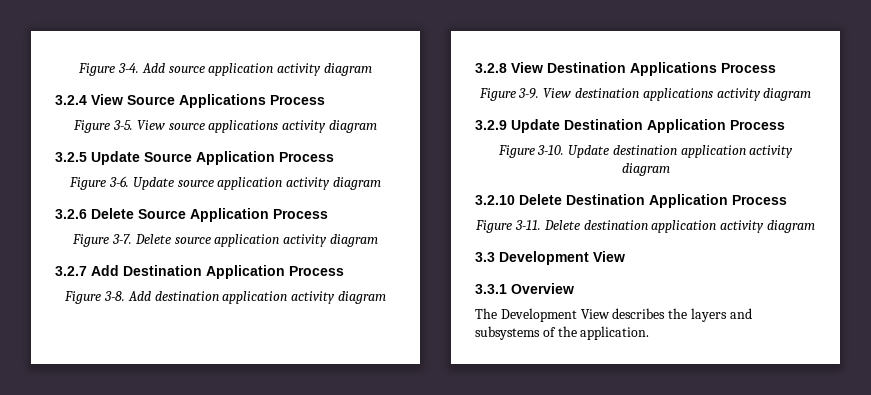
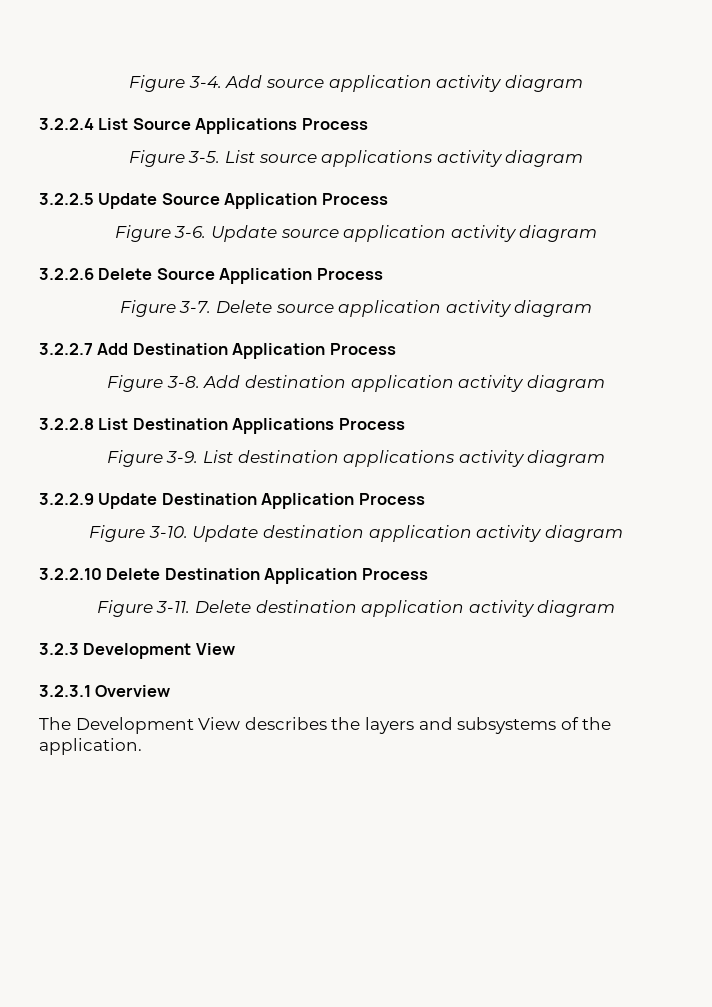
- 3.2.4 View Source Applications Process
+ 3.2.2.4 List Source Applications Process
- View source applications activity diagram
+ List source applications activity diagram
- 3.2.5 Update Source Application Process
+ 3.2.2.5 Update Source Application Process
- 3.2.6 Delete Source Application Process
+ 3.2.2.6 Delete Source Application Process
- 3.2.7 Add Destination Application Process
+ 3.2.2.7 Add Destination Application Process
- 3.2.8 View Destination Applications Process
+ 3.2.2.8 List Destination Applications Process
- View destination applications activity diagram
+ List destination applications activity diagram
- 3.2.9 Update Destination Application Process
+ 3.2.2.9 Update Destination Application Process
- 3.2.10 Delete Destination Application Process
+ 3.2.2.10 Delete Destination Application Process
- 3.3 Development View
+ 3.2.3 Development View
- 3.3.1 Overview
+ 3.2.3.1 Overview

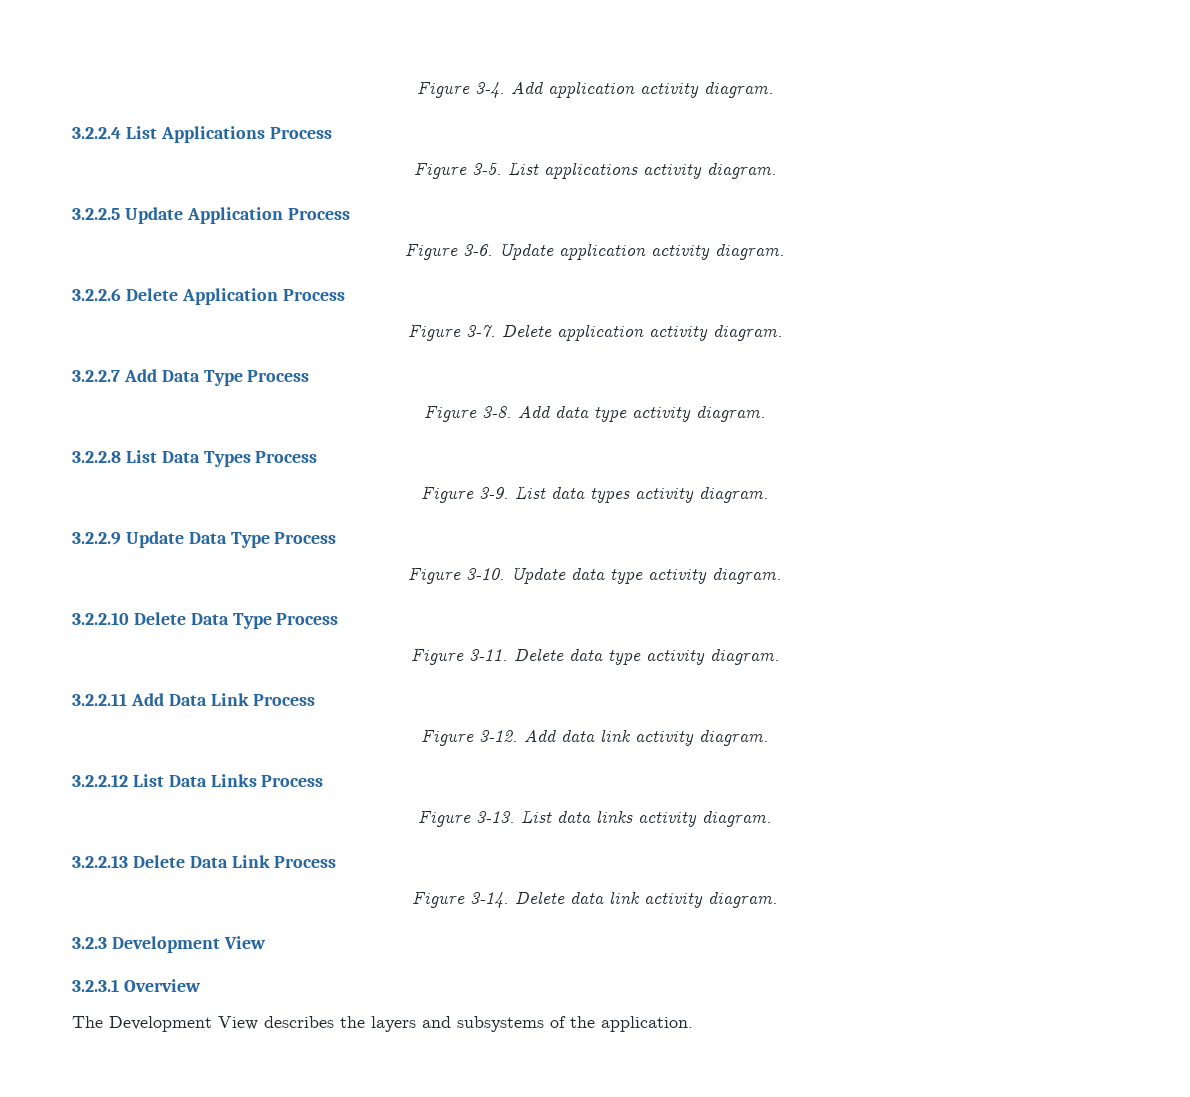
- Add source application activity diagram
+ Add application activity diagram.
- 3.2.2.4 List Source Applications Process
+ 3.2.2.4 List Applications Process
- List source applications activity diagram
+ List applications activity diagram.
- 3.2.2.5 Update Source Application Process
+ 3.2.2.5 Update Application Process
- Update source application activity diagram
+ Update application activity diagram.
- 3.2.2.6 Delete Source Application Process
+ 3.2.2.6 Delete Application Process
- Delete source application activity diagram
+ Delete application activity diagram.
- 3.2.2.7 Add Destination Application Process
+ 3.2.2.7 Add Data Type Process
- Add destination application activity diagram
+ Add data type activity diagram.
- 3.2.2.8 List Destination Applications Process
+ 3.2.2.8 List Data Types Process
- List destination applications activity diagram
+ List data types activity diagram.
- 3.2.2.9 Update Destination Application Process
+ 3.2.2.9 Update Data Type Process
- Update destination application activity diagram
+ Update data type activity diagram.
- 3.2.2.10 Delete Destination Application Process
+ 3.2.2.10 Delete Data Type Process
- Delete destination application activity diagram
+ Delete data type activity diagram.
+ 3.2.2.11 Add Data Link Process
+ Figure 3-12. Add data link activity diagram.
+ 3.2.2.12 List Data Links Process
+ Figure 3-13. List data links activity diagram.
+ 3.2.2.13 Delete Data Link Process
+ Figure 3-14. Delete data link activity diagram.

